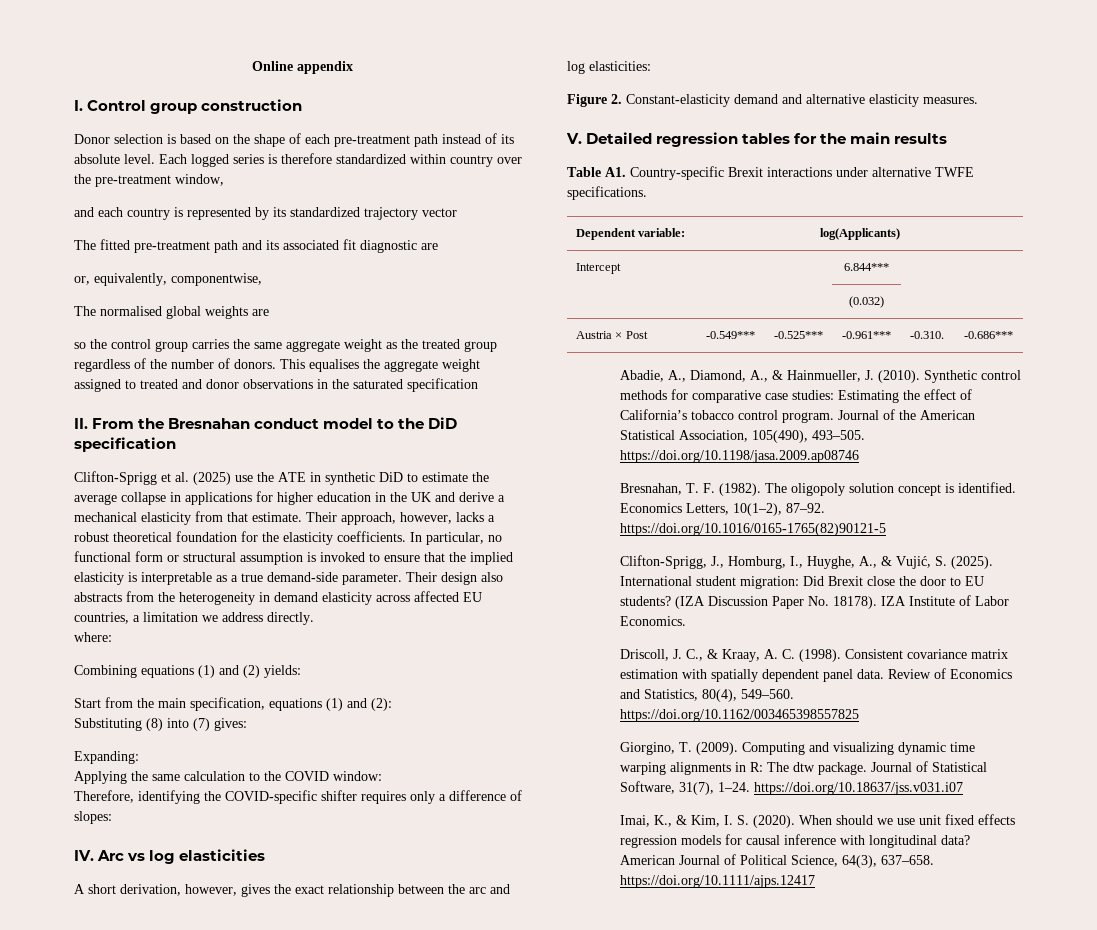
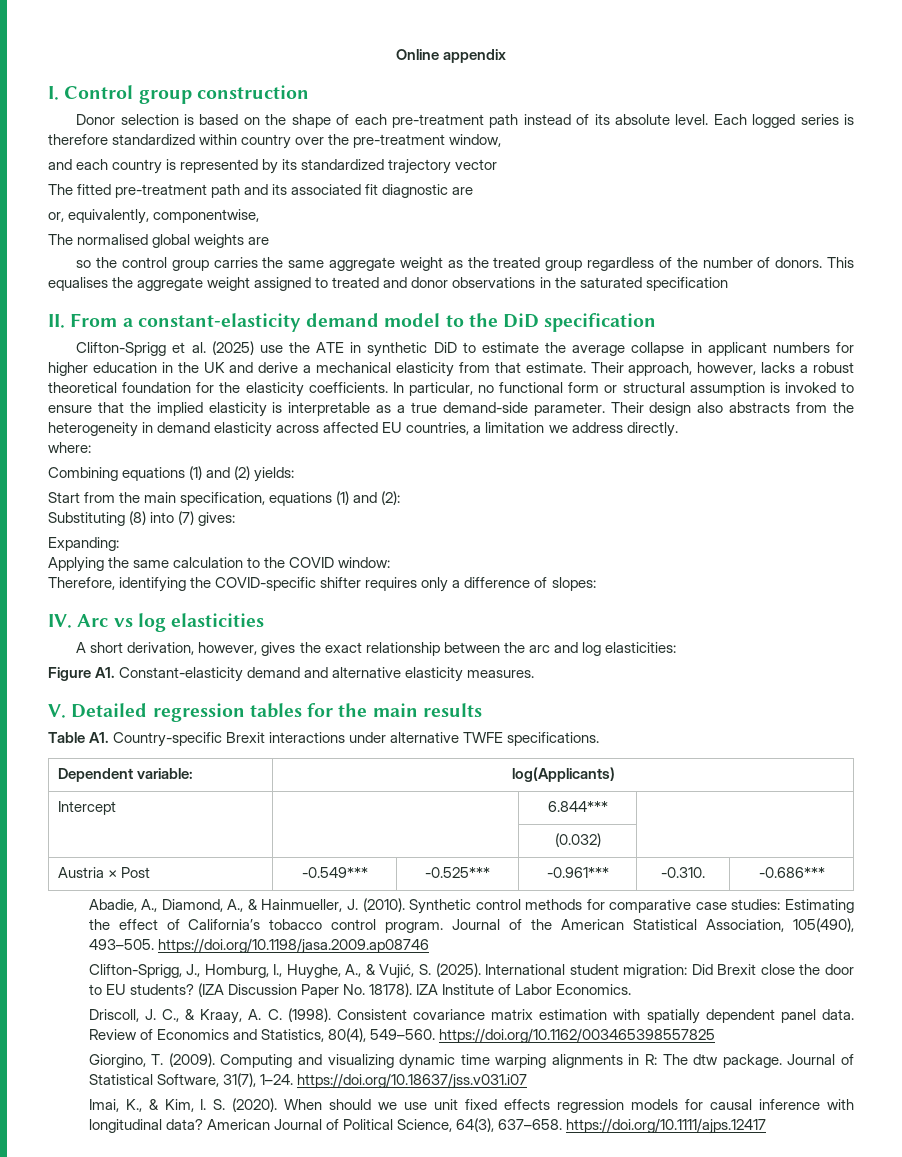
- II. From the Bresnahan conduct model to the DiD specification
+ II. From a constant-elasticity demand model to the DiD specification
- Clifton-Sprigg et al. (2025) use the ATE in synthetic DiD to estimate the average collapse in applications for higher education in the UK and derive a mechanical elasticity from that estimate.
+ Clifton-Sprigg et al. (2025) use the ATE in synthetic DiD to estimate the average collapse in applicant numbers for higher education in the UK and derive a mechanical elasticity from that estimate.
- Figure 2. Constant-elasticity demand and alternative elasticity measures.
+ Figure A1. Constant-elasticity demand and alternative elasticity measures.
- Bresnahan, T. F. (1982). The oligopoly solution concept is identified. Economics Letters, 10(1–2), 87–92. https://doi.org/10.1016/0165-1765(82)90121-5

